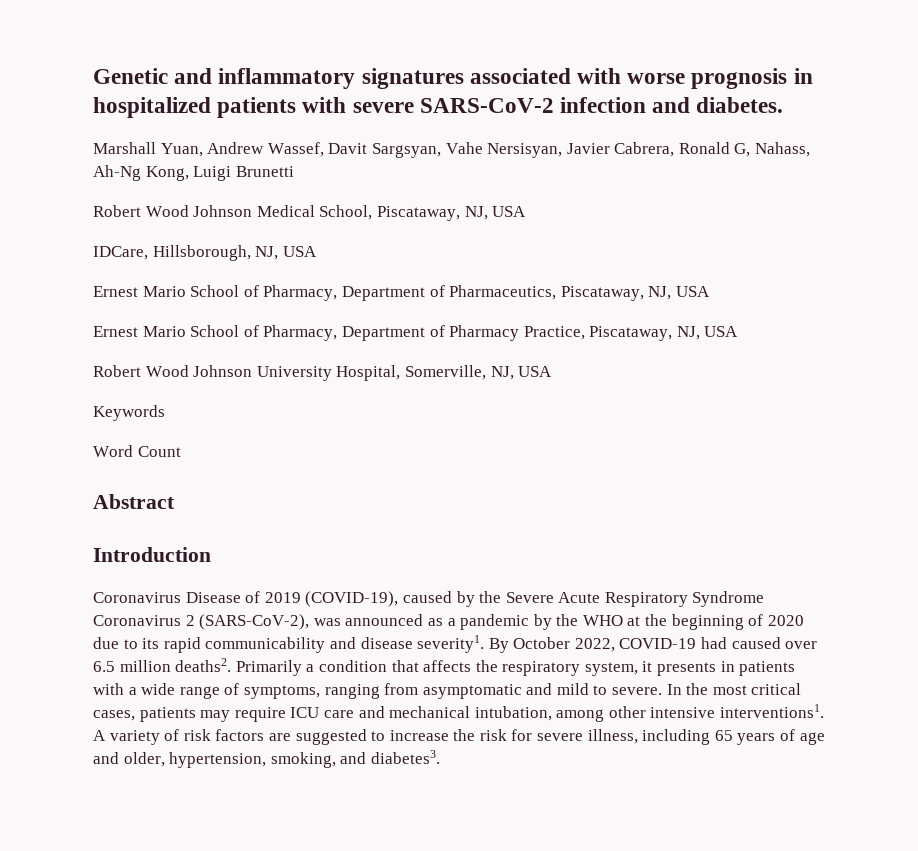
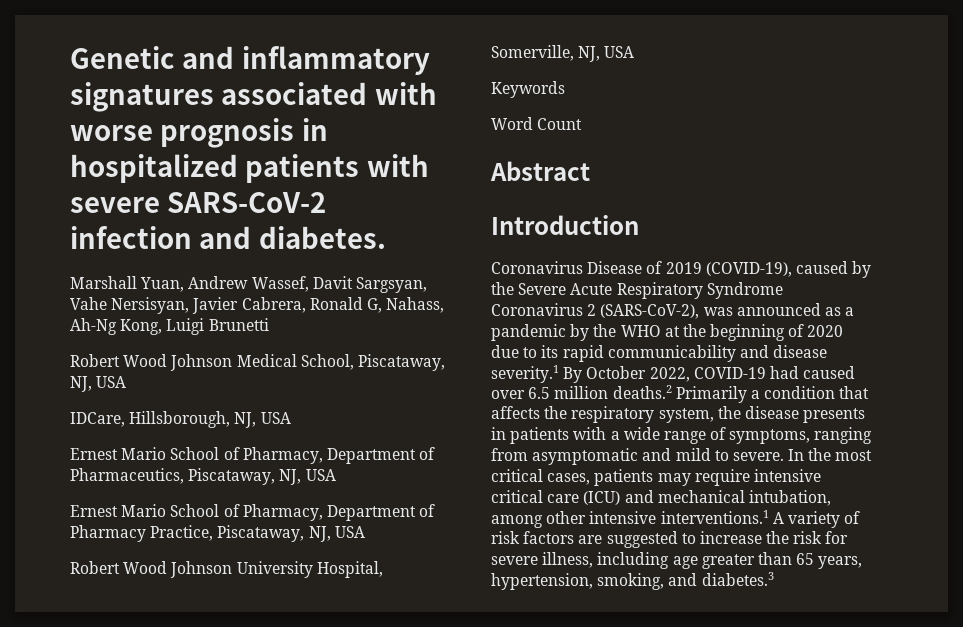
- Coronavirus Disease of 2019 (COVID-19), caused by the Severe Acute Respiratory Syndrome Coronavirus 2 (SARS-CoV-2), was announced as a pandemic by the WHO at the beginning of 2020 due to its rapid communicability and disease severity1. By October 2022, COVID-19 had caused over 6.5 million deaths2. Primarily a condition that affects the respiratory system, it presents in patients with a wide range of symptoms, ranging from asymptomatic and mild to severe.
+ Coronavirus Disease of 2019 (COVID-19), caused by the Severe Acute Respiratory Syndrome Coronavirus 2 (SARS-CoV-2), was announced as a pandemic by the WHO at the beginning of 2020 due to its rapid communicability and disease severity.1 By October 2022, COVID-19 had caused over 6.5 million deaths.2 Primarily a condition that affects the respiratory system, the disease presents in patients with a wide range of symptoms, ranging from asymptomatic and mild to severe.
- In the most critical cases, patients may require ICU care and mechanical intubation, among other intensive interventions1. A variety of risk factors are suggested to increase the risk for severe illness, including 65 years of age and older, hypertension, smoking, and diabetes3.
+ In the most critical cases, patients may require intensive critical care (ICU) and mechanical intubation, among other intensive interventions.1 A variety of risk factors are suggested to increase the risk for severe illness, including age greater than 65 years, hypertension, smoking, and diabetes.3

